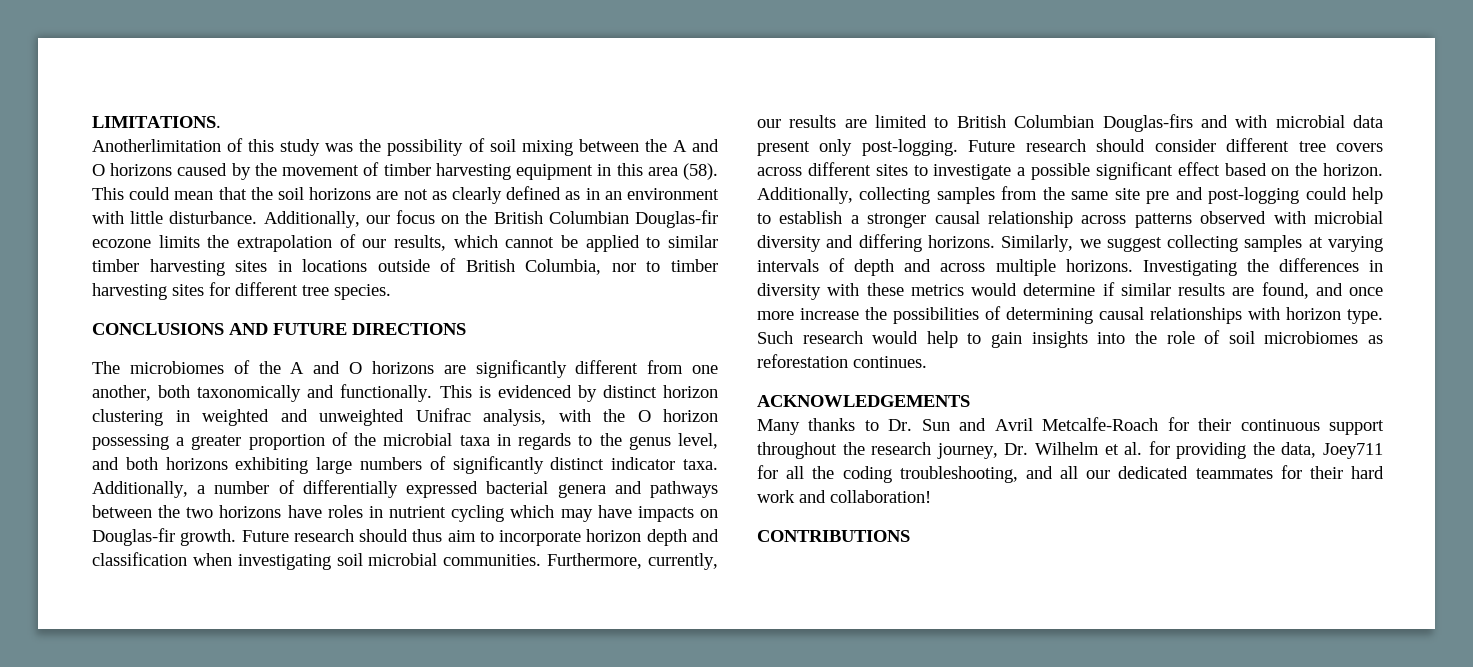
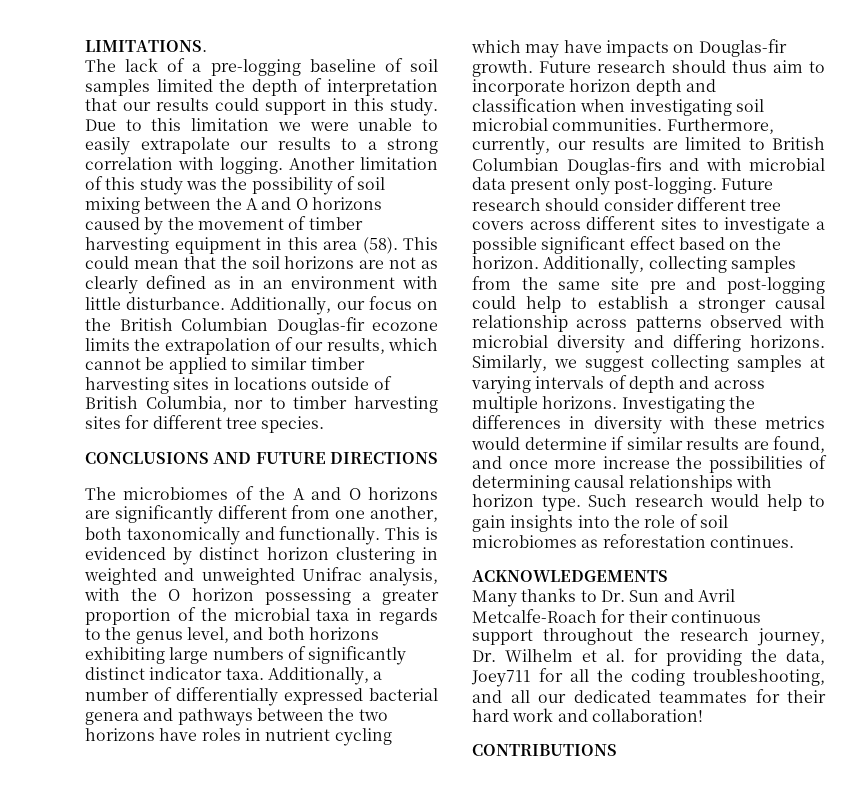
- Anotherlimitation of this study was the possibility of soil mixing between the A and O horizons caused by the movement of timber harvesting equipment in this area (58).
+ The lack of a pre-logging baseline of soil samples limited the depth of interpretation that our results could support in this study. Due to this limitation we were unable to easily extrapolate our results to a strong correlation with logging. Another limitation of this study was the possibility of soil mixing between the A and O horizons caused by the movement of timber harvesting equipment in this area (58).

